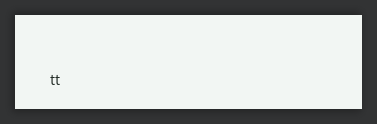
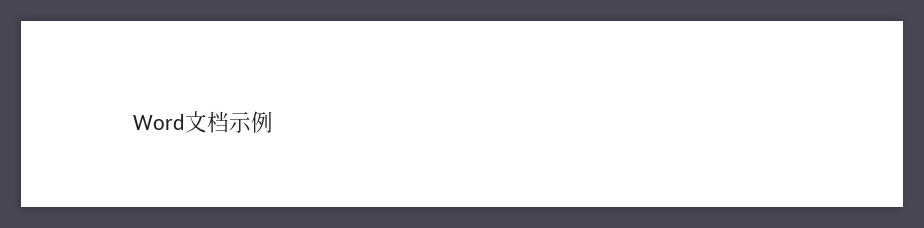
- tt
+ Word文档示例

